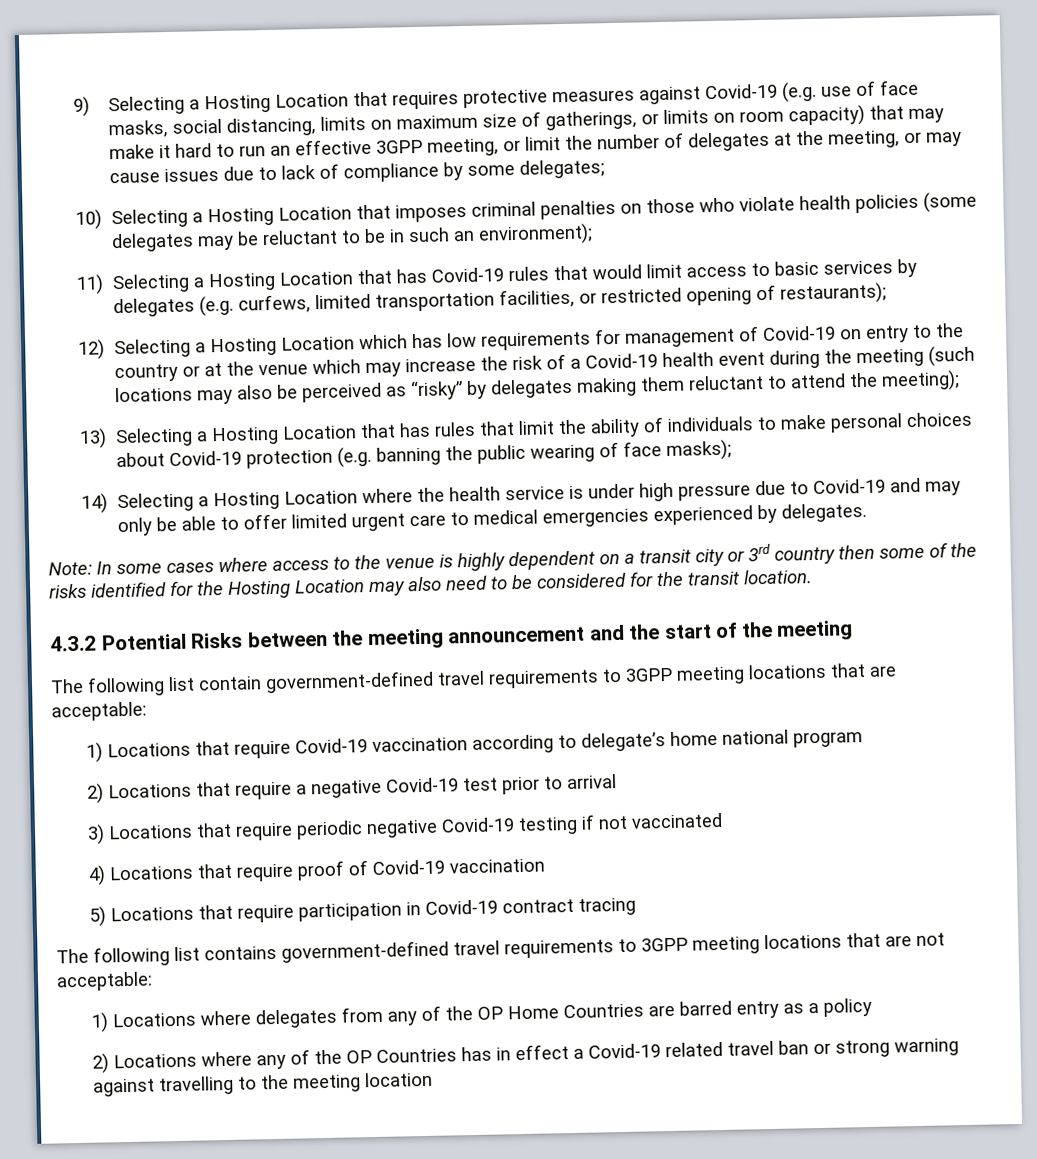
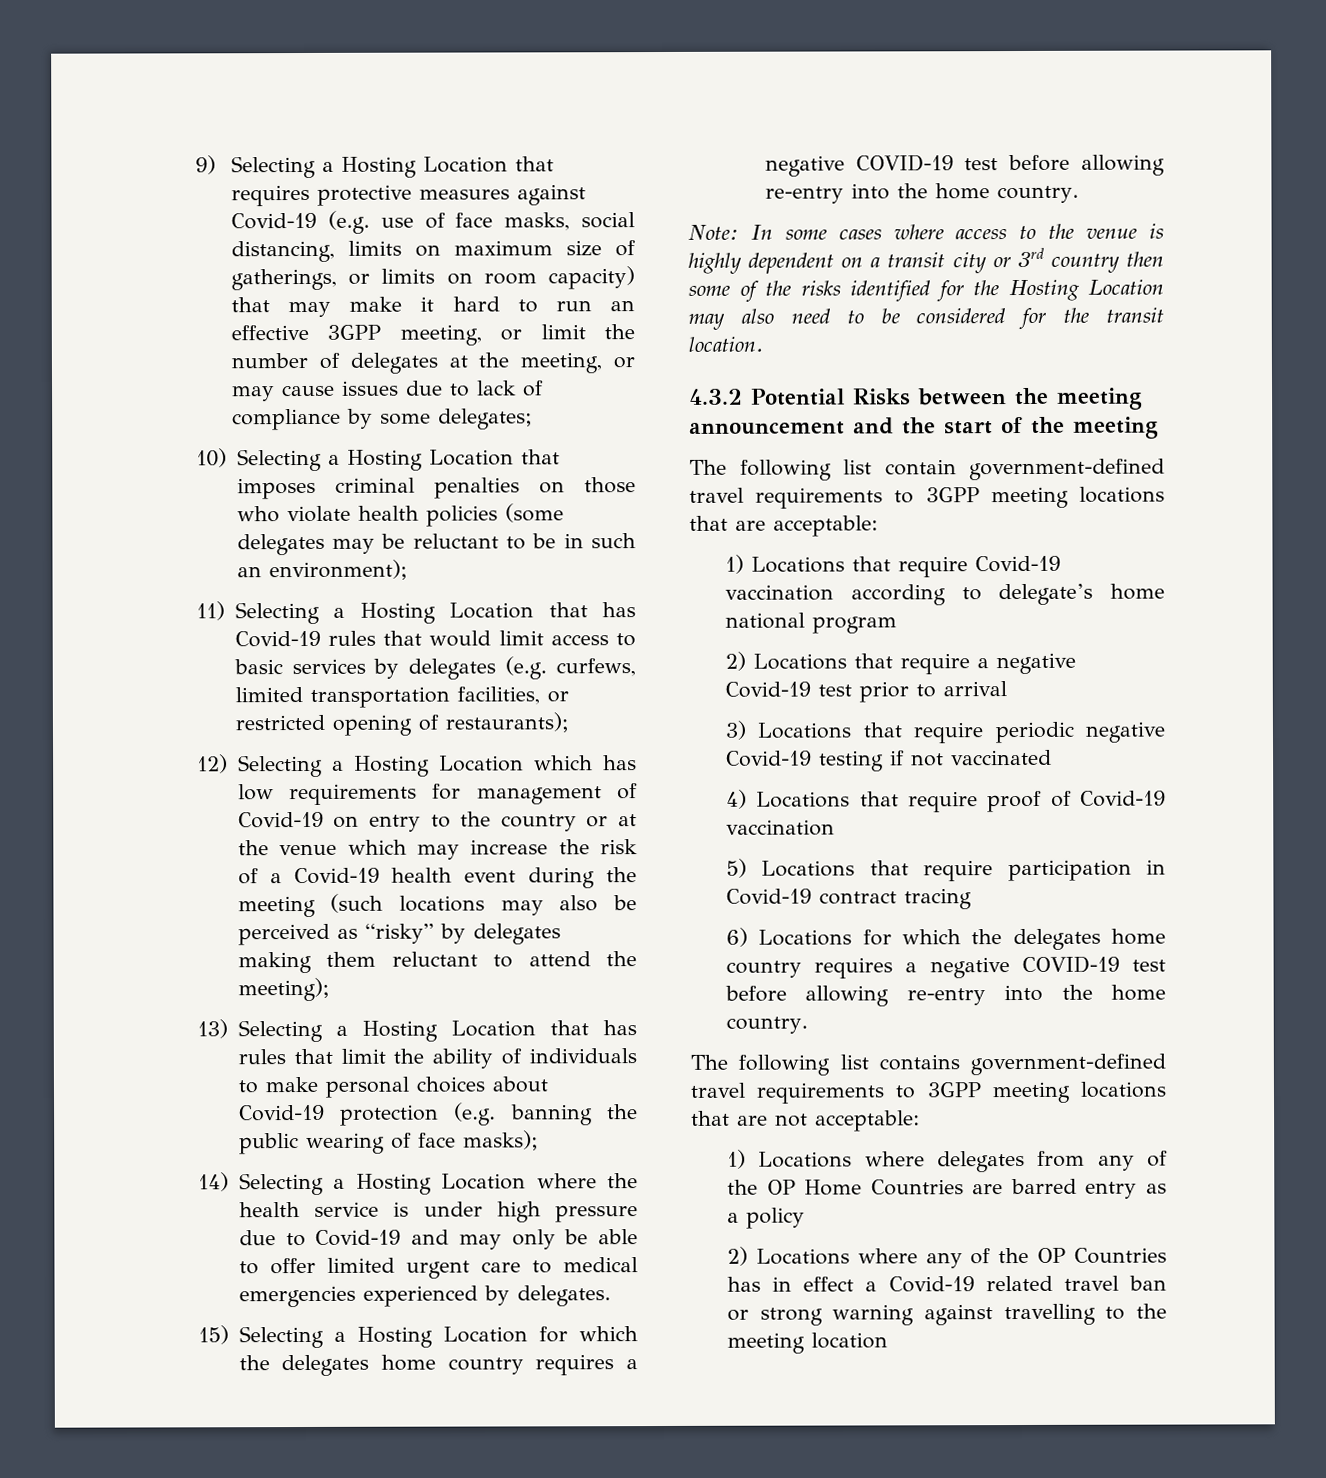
+ 15) Selecting a Hosting Location for which the delegates home country requires a negative COVID-19 test before allowing re-entry into the home country.
+ 6) Locations for which the delegates home country requires a negative COVID-19 test before allowing re-entry into the home country.

